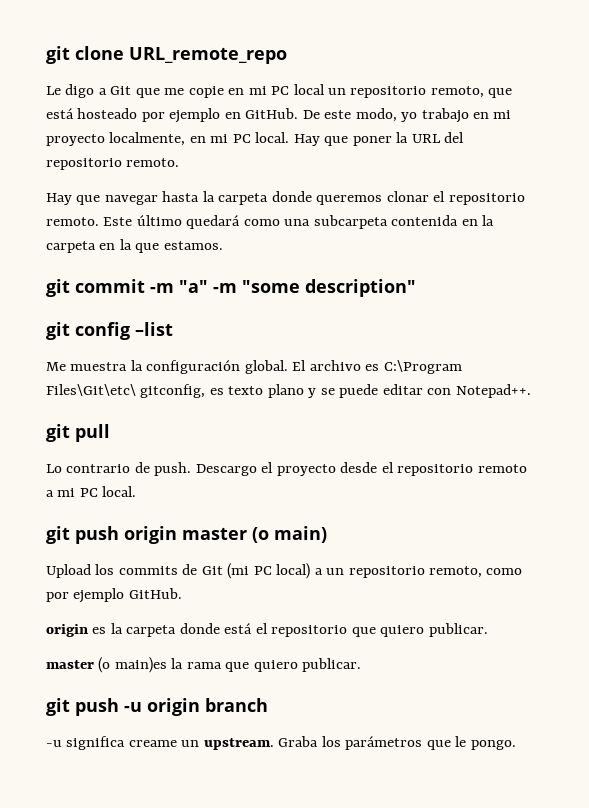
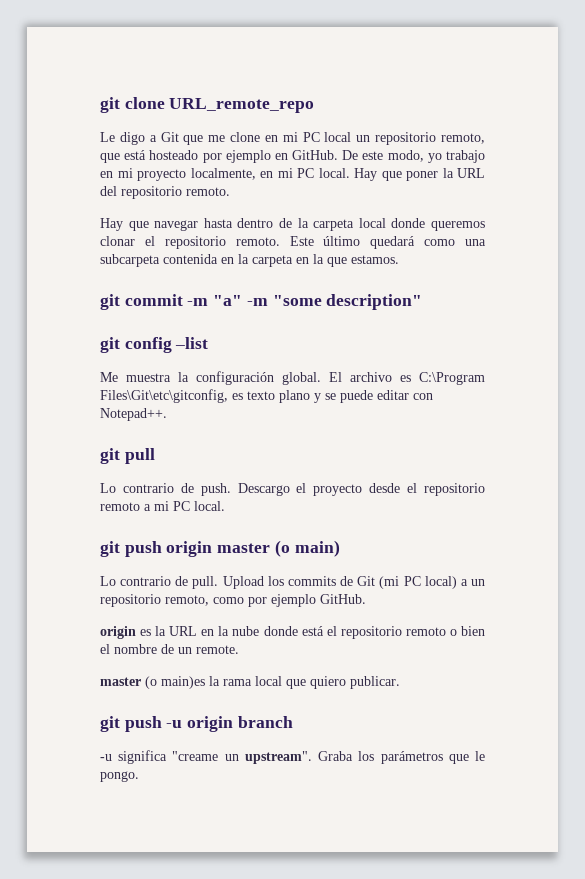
- Le digo a Git que me copie en mi PC local un repositorio remoto, que está hosteado por ejemplo en GitHub.
+ Le digo a Git que me clone en mi PC local un repositorio remoto, que está hosteado por ejemplo en GitHub.
- Hay que navegar hasta la carpeta donde queremos clonar el repositorio remoto.
+ Hay que navegar hasta dentro de la carpeta local donde queremos clonar el repositorio remoto.
- El archivo es C:\Program Files\Git\etc\ gitconfig, es texto plano y se puede editar con Notepad++.
+ El archivo es C:\Program Files\Git\etc\gitconfig, es texto plano y se puede editar con Notepad++.
+ Lo contrario de pull.
- origin es la carpeta donde está el repositorio que quiero publicar.
+ origin es la URL en la nube donde está el repositorio remoto o bien el nombre de un remote.
- master (o main)es la rama que quiero publicar.
+ master (o main)es la rama local que quiero publicar.
- -u significa creame un upstream.
+ -u significa "creame un upstream".

